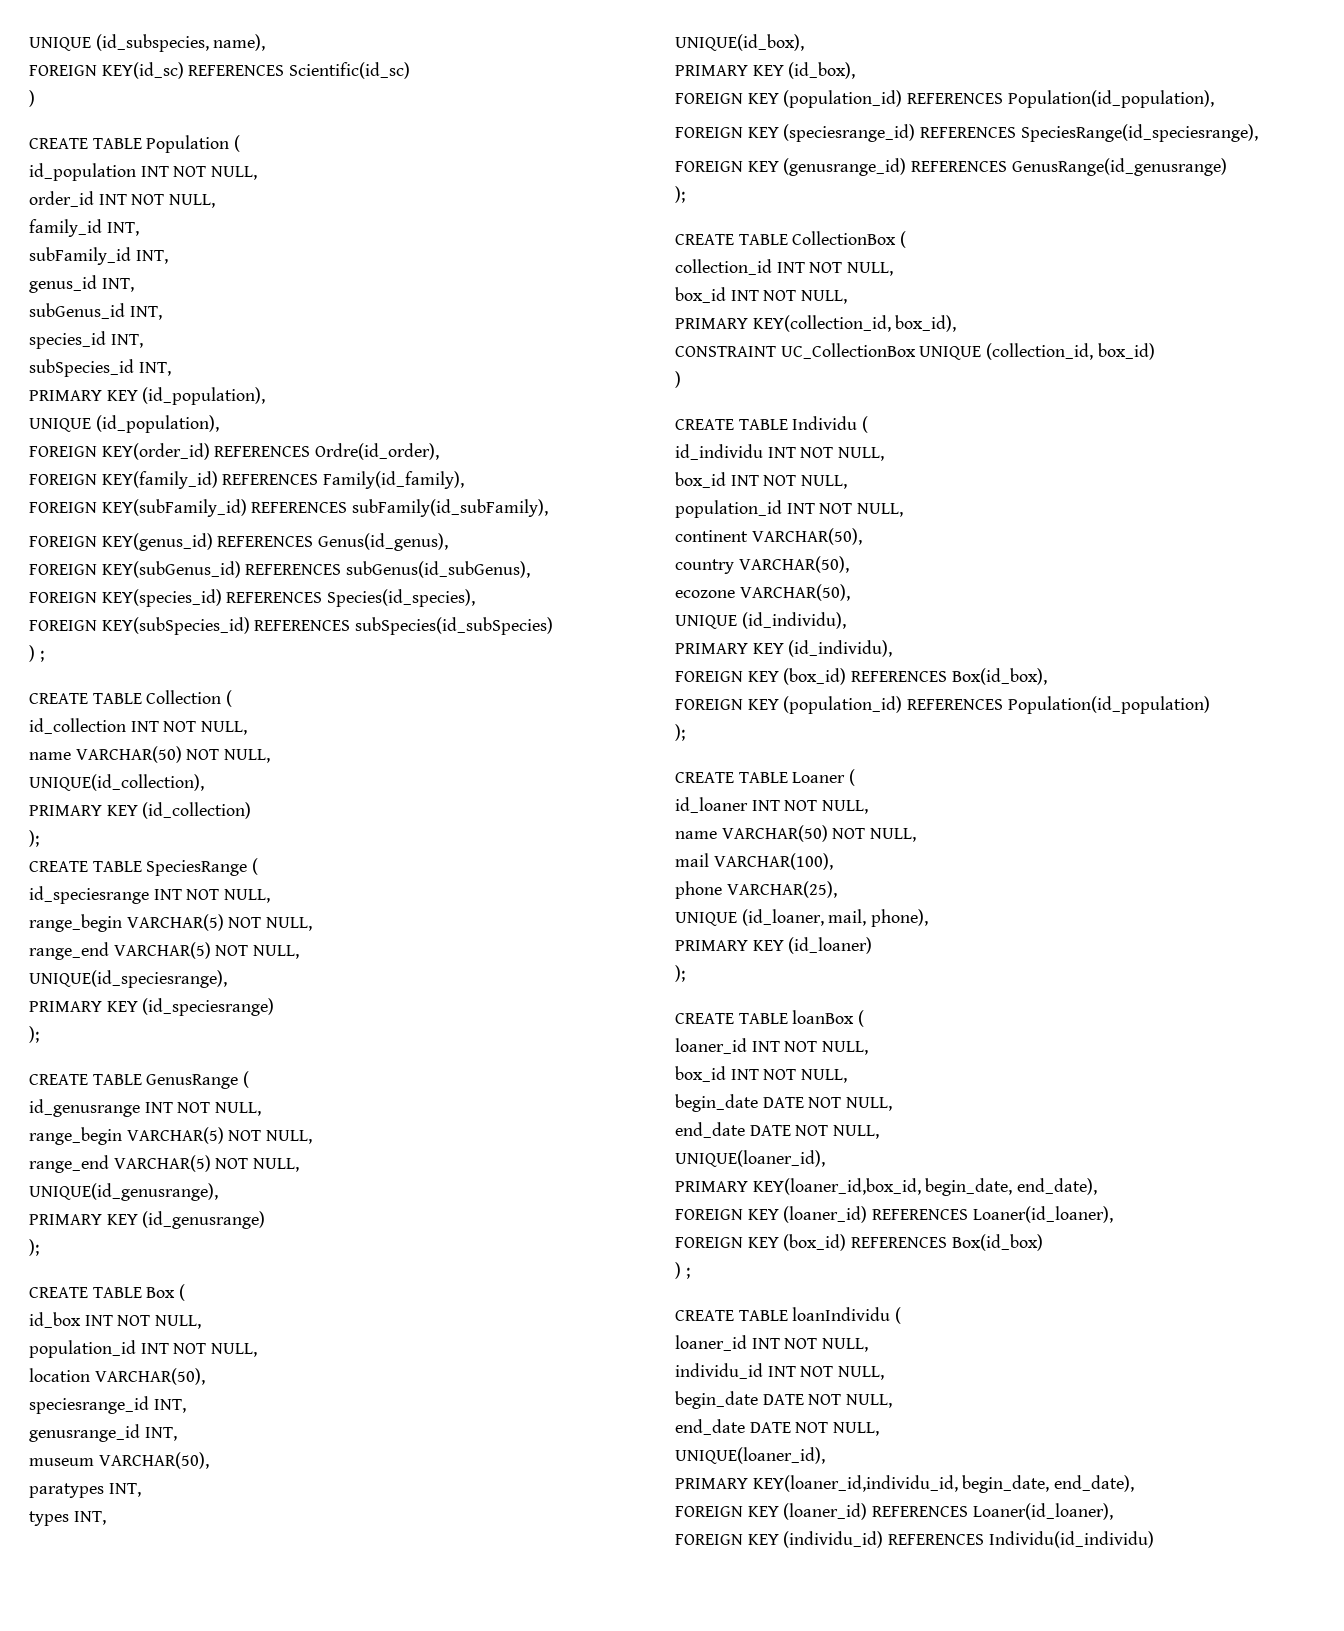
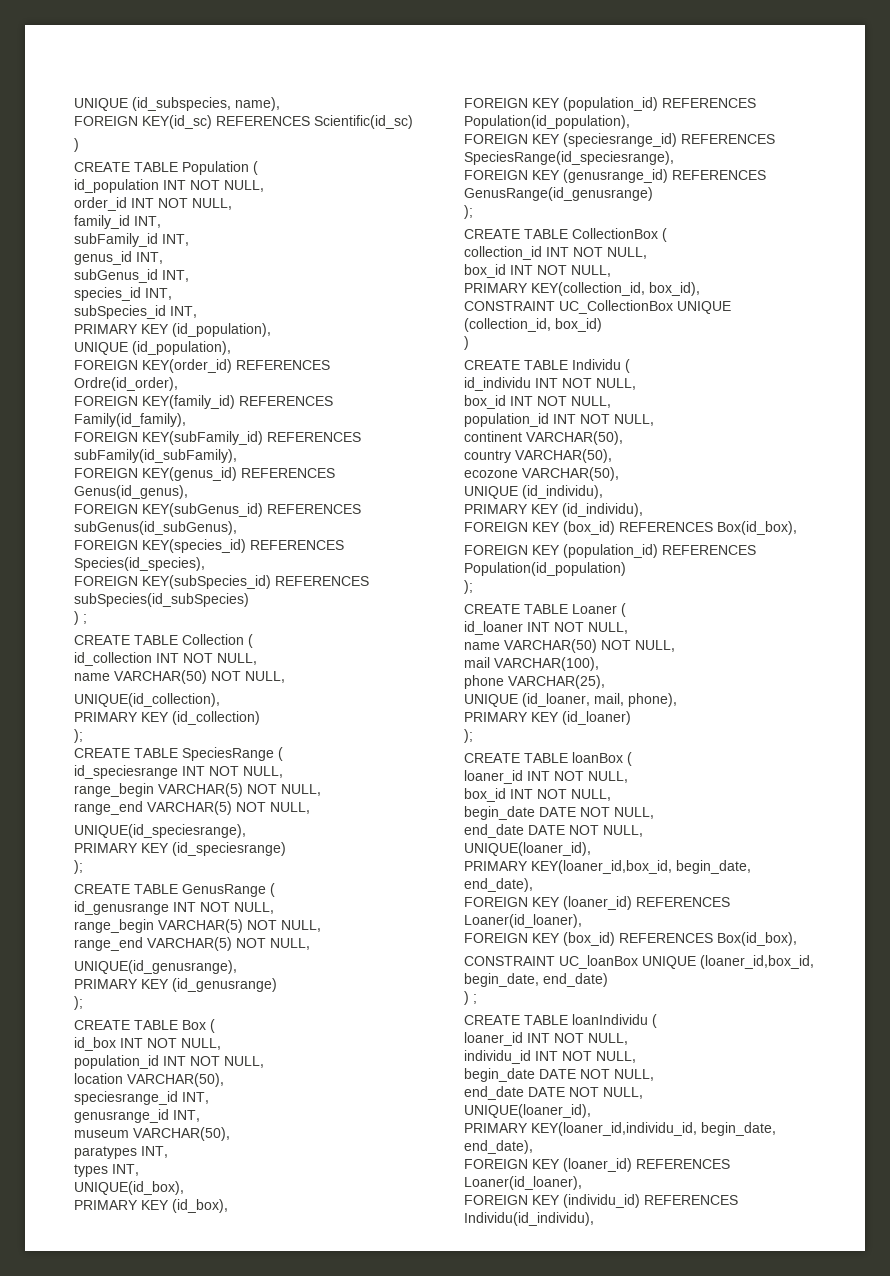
  PRIMARY KEY(loaner_id,box_id, begin_date, end_date),
  FOREIGN KEY (loaner_id) REFERENCES Loaner(id_loaner),
- FOREIGN KEY (box_id) REFERENCES Box(id_box)
+ FOREIGN KEY (box_id) REFERENCES Box(id_box),
+ CONSTRAINT UC_loanBox UNIQUE (loaner_id,box_id, begin_date, end_date)
- FOREIGN KEY (individu_id) REFERENCES Individu(id_individu)
+ FOREIGN KEY (individu_id) REFERENCES Individu(id_individu),

